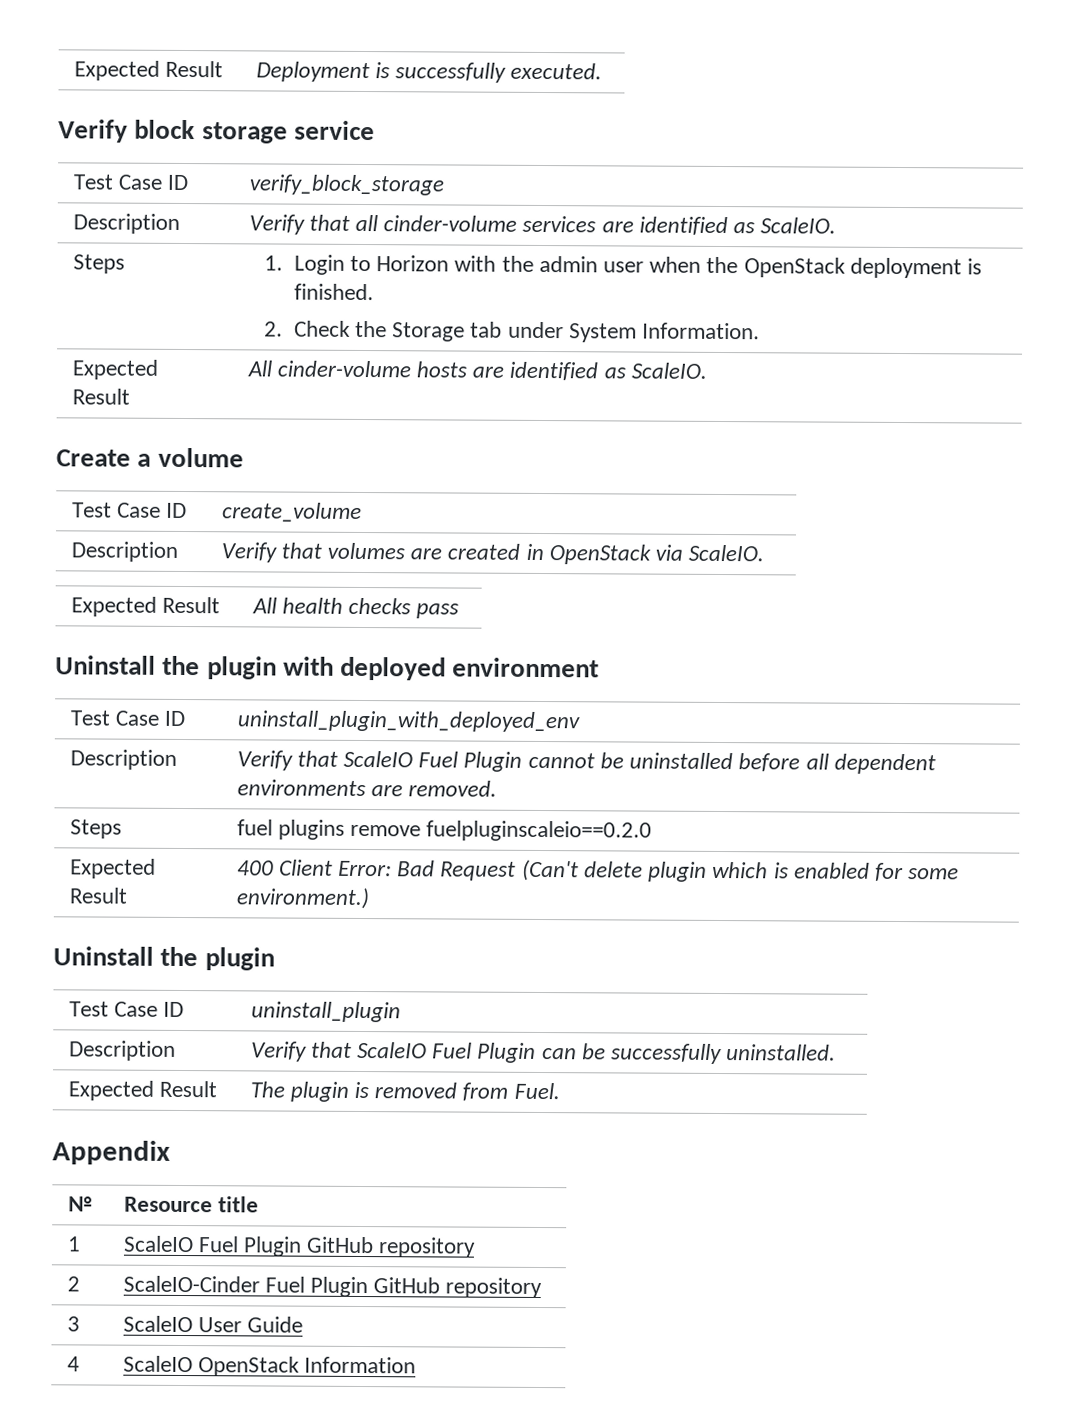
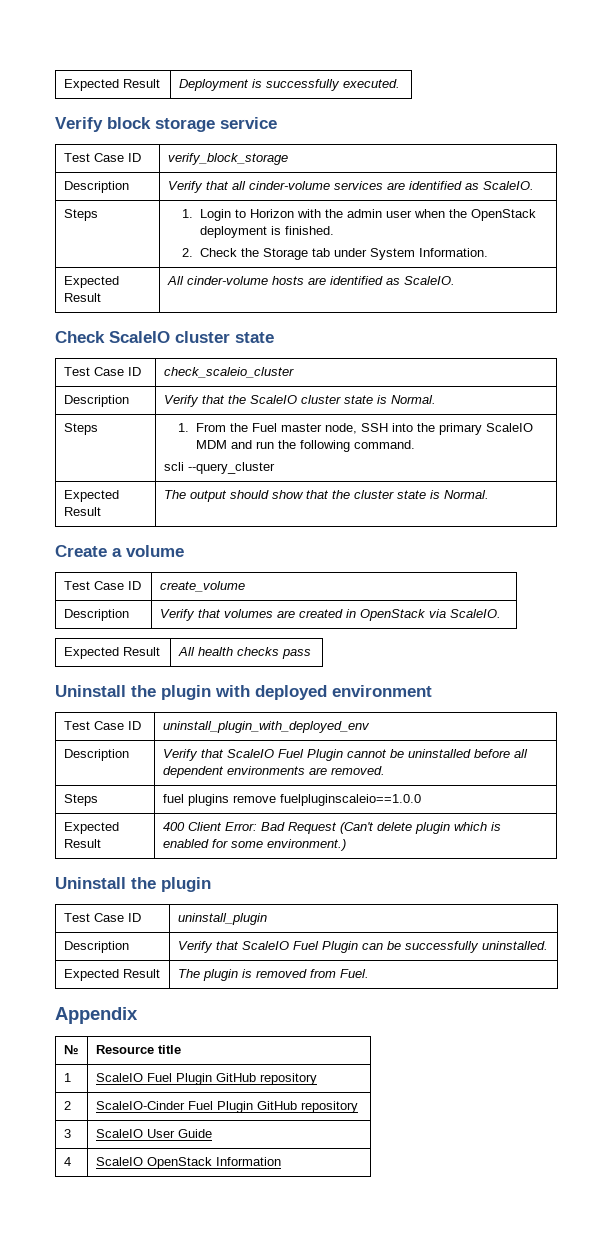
+ Check ScaleIO cluster state
+ Test Case ID | check_scaleio_cluster
+ Description | Verify that the ScaleIO cluster state is Normal.
+ Steps | 1. From the Fuel master node, SSH into the primary ScaleIO MDM and run the following command.
+ scli --query_cluster
+ Expected Result | The output should show that the cluster state is Normal.
- Steps | fuel plugins remove fuelpluginscaleio==0.2.0
+ Steps | fuel plugins remove fuelpluginscaleio==1.0.0

